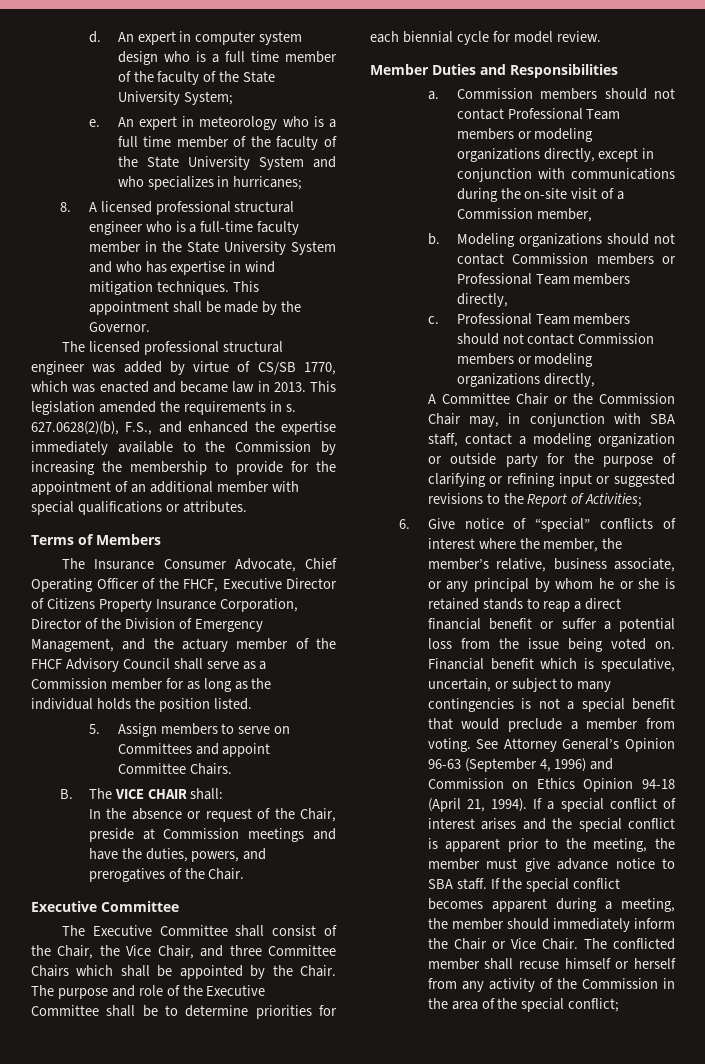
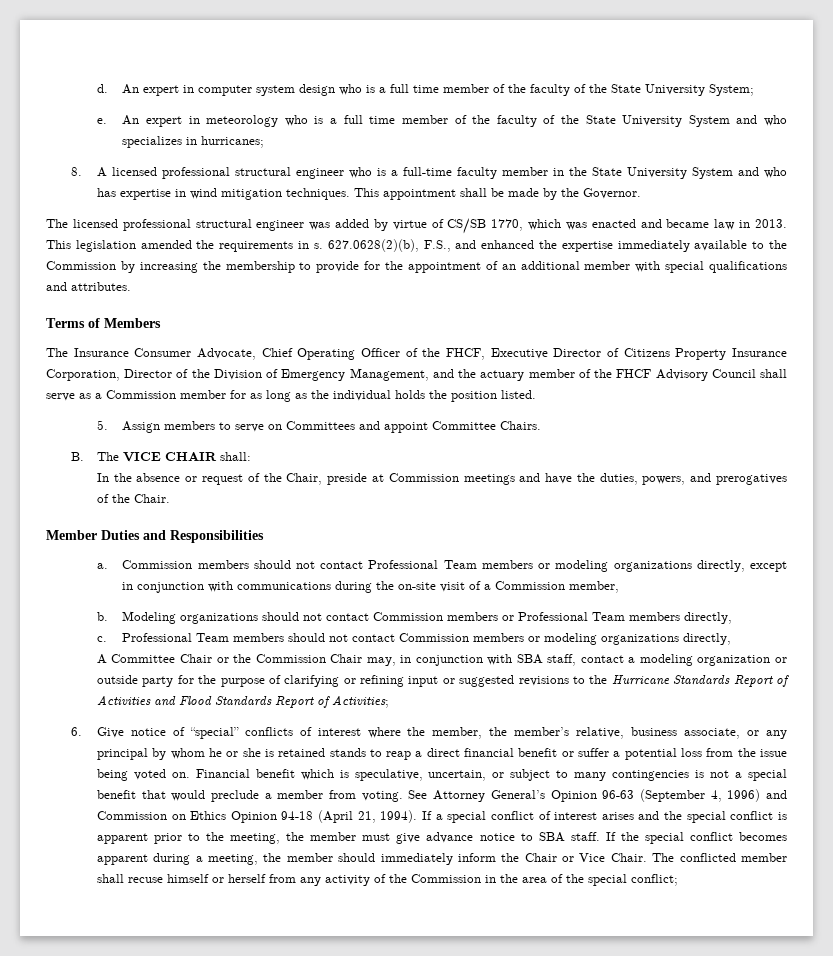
- 627.0628(2)(b), F.S., and enhanced the expertise immediately available to the Commission by increasing the membership to provide for the appointment of an additional member with special qualifications or attributes.
+ 627.0628(2)(b), F.S., and enhanced the expertise immediately available to the Commission by increasing the membership to provide for the appointment of an additional member with special qualifications and attributes.
  In the absence or request of the Chair, preside at Commission meetings and have the duties, powers, and prerogatives of the Chair.
- Executive Committee
- The Executive Committee shall consist of the Chair, the Vice Chair, and three Committee Chairs which shall be appointed by the Chair. The purpose and role of the Executive Committee shall be to determine priorities for each biennial cycle for model review.
- A Committee Chair or the Commission Chair may, in conjunction with SBA staff, contact a modeling organization or outside party for the purpose of clarifying or refining input or suggested revisions to the Report of Activities;
+ A Committee Chair or the Commission Chair may, in conjunction with SBA staff, contact a modeling organization or outside party for the purpose of clarifying or refining input or suggested revisions to the Hurricane Standards Report of Activities and Flood Standards Report of Activities;

